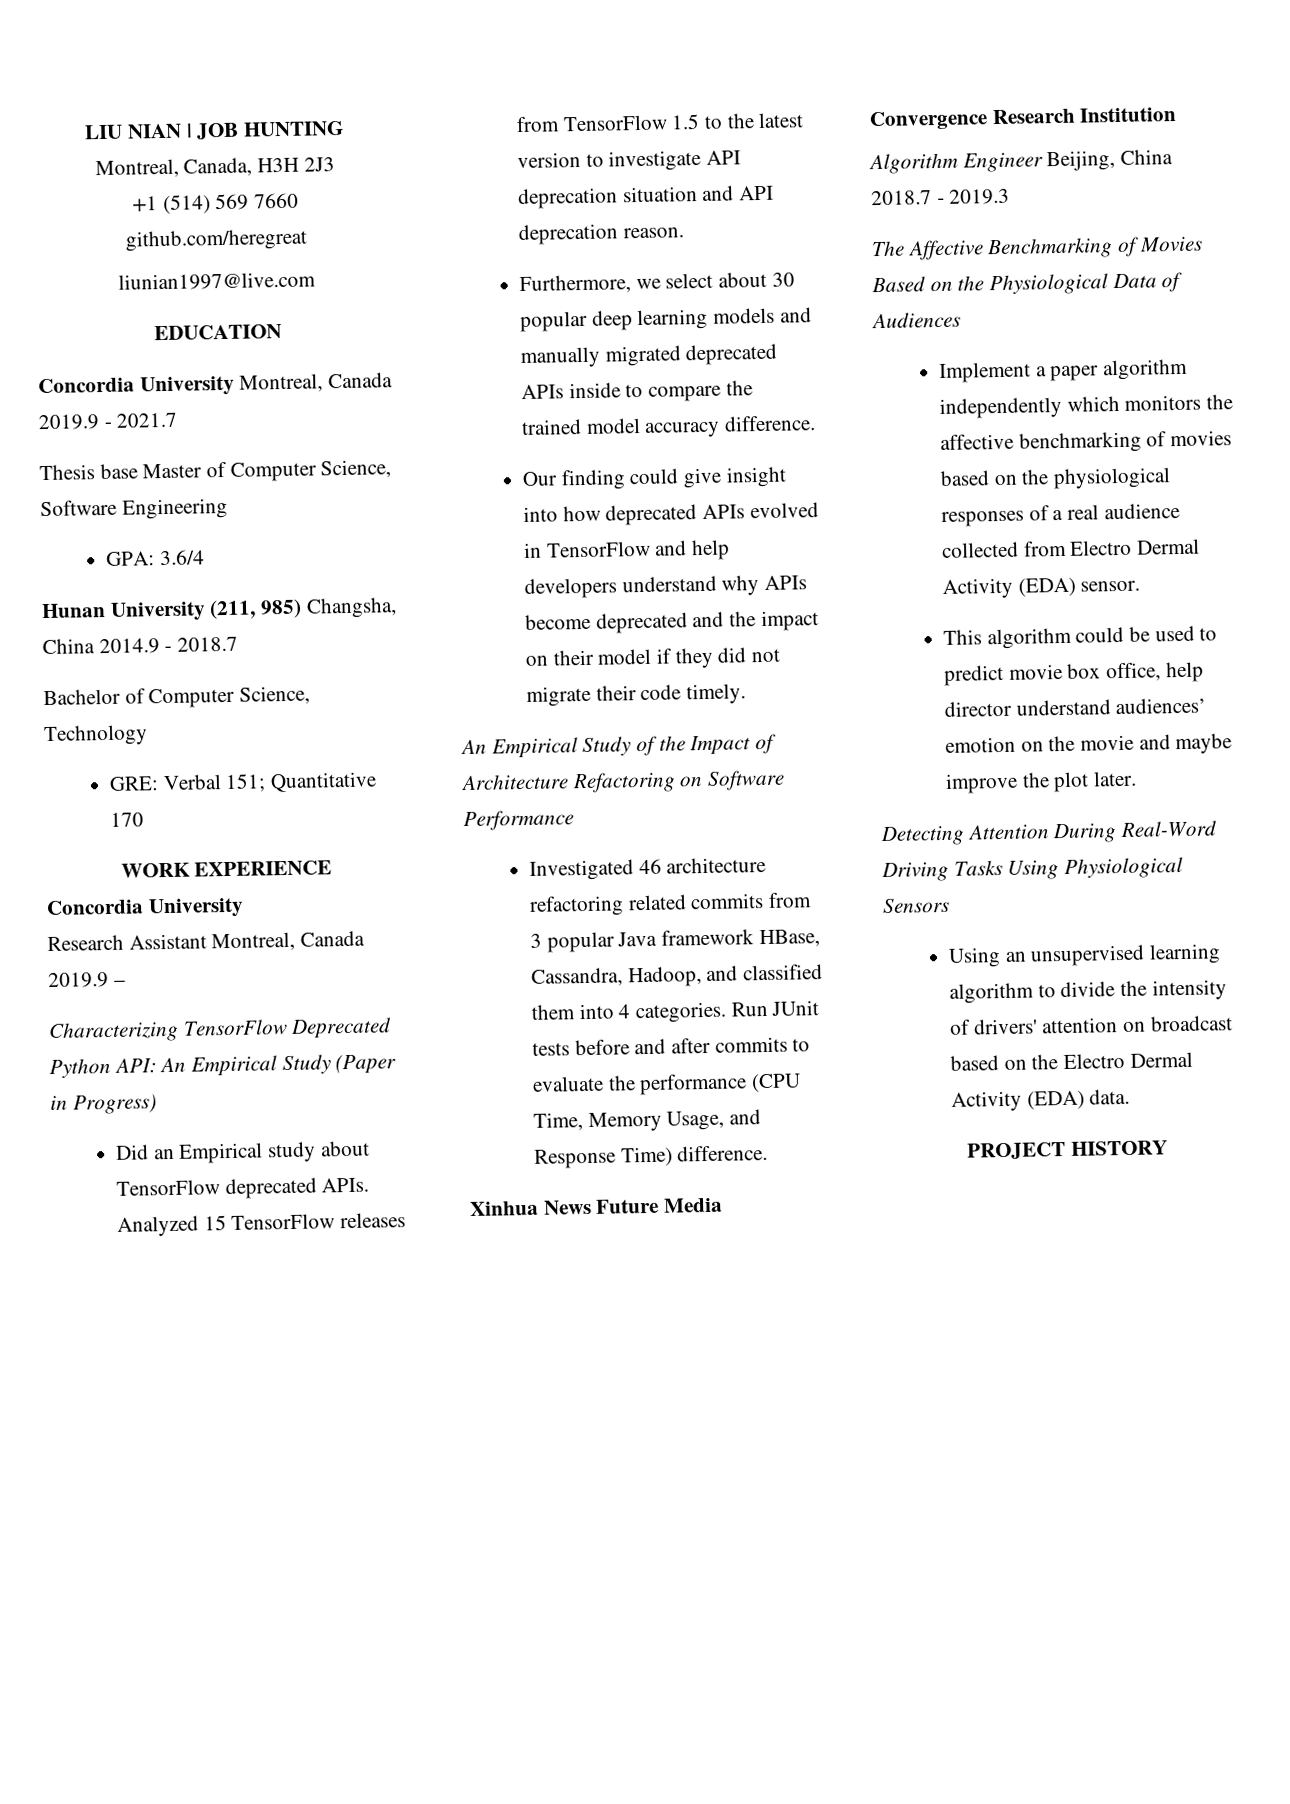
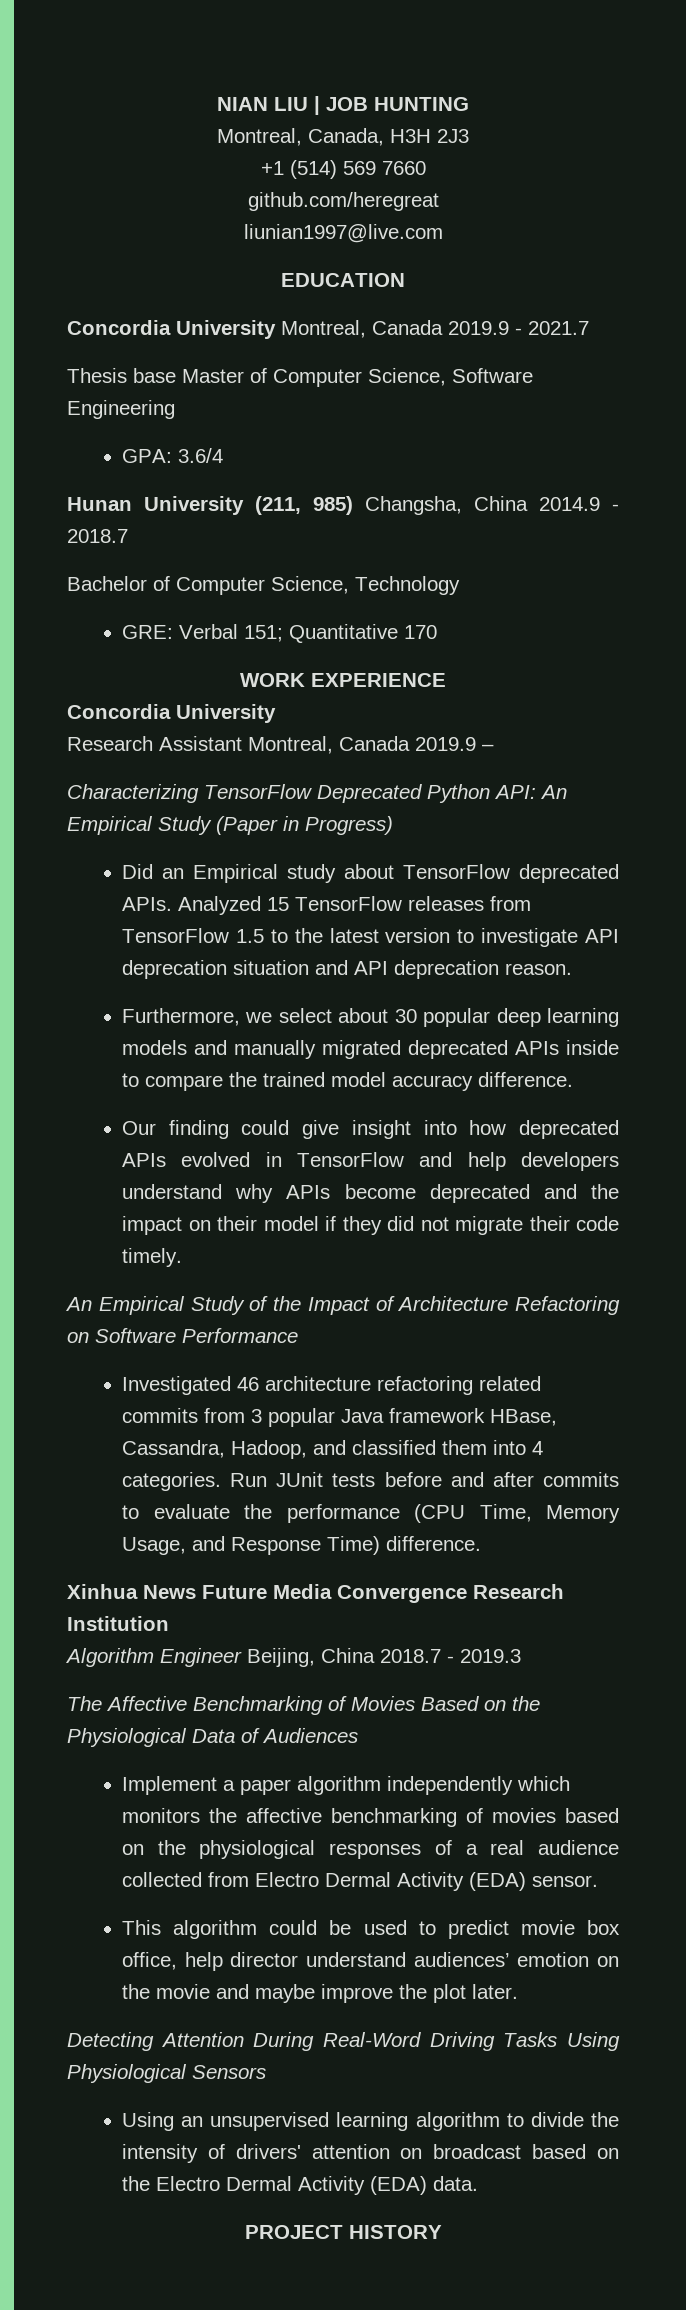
- LIU NIAN | JOB HUNTING
+ NIAN LIU | JOB HUNTING

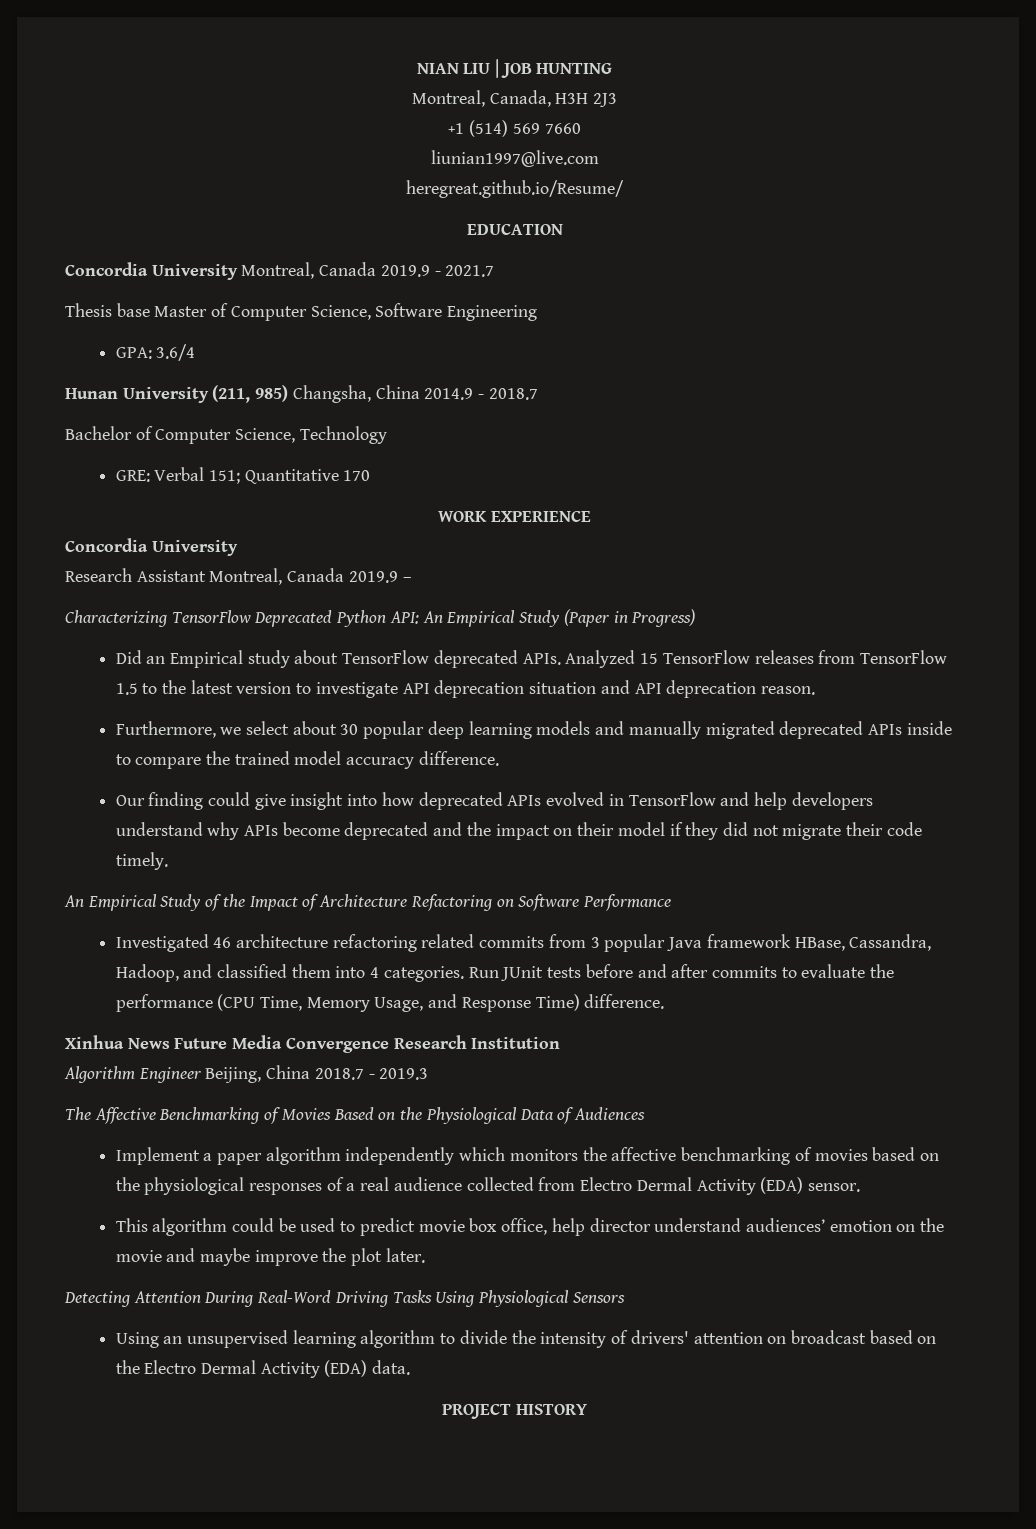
- github.com/heregreat
  liunian1997@live.com
+ heregreat.github.io/Resume/

